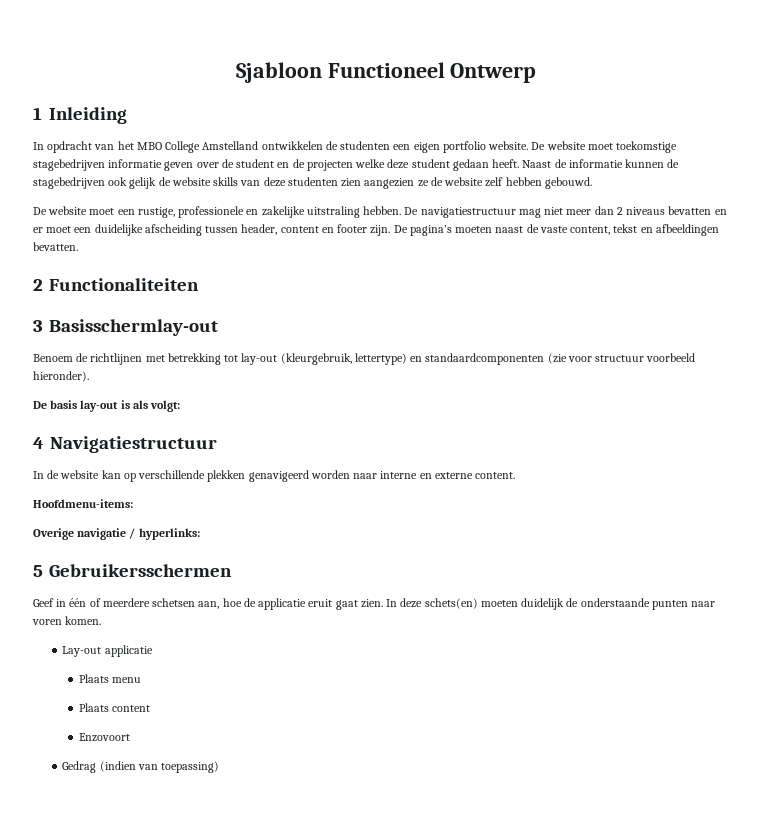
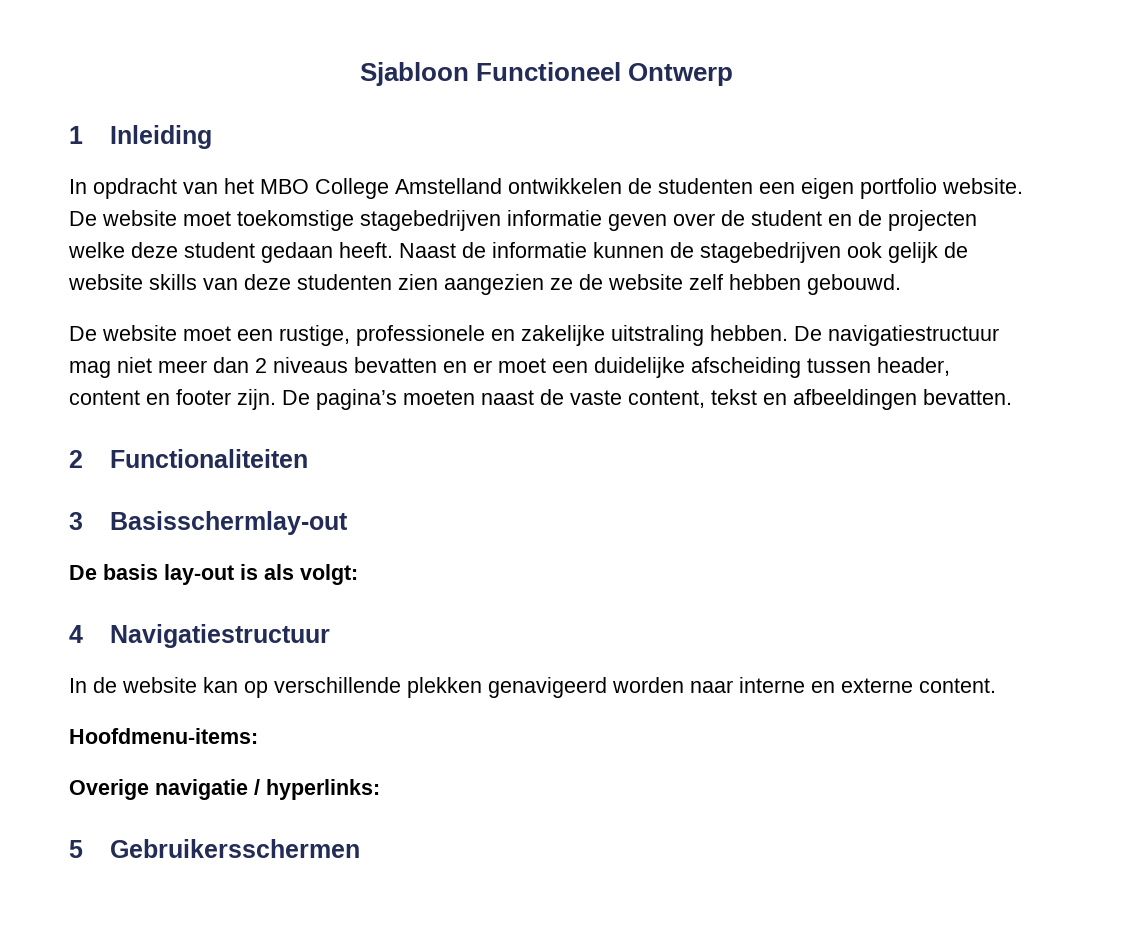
- Benoem de richtlijnen met betrekking tot lay-out (kleurgebruik, lettertype) en standaardcomponenten (zie voor structuur voorbeeld hieronder).
- Geef in één of meerdere schetsen aan, hoe de applicatie eruit gaat zien. In deze schets(en) moeten duidelijk de onderstaande punten naar voren komen.
- Lay-out applicatie
- Plaats menu
- Plaats content
- Enzovoort
- Gedrag (indien van toepassing)

